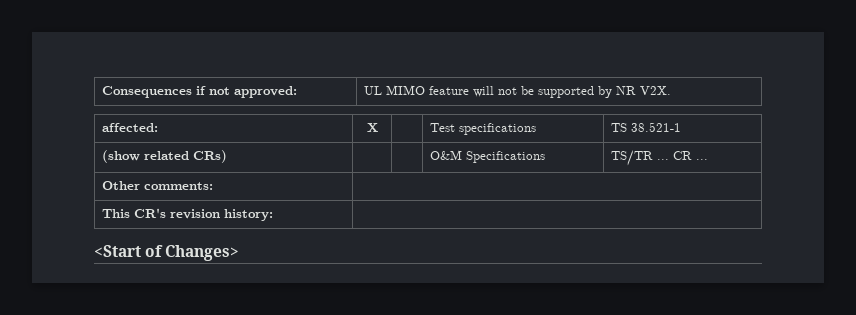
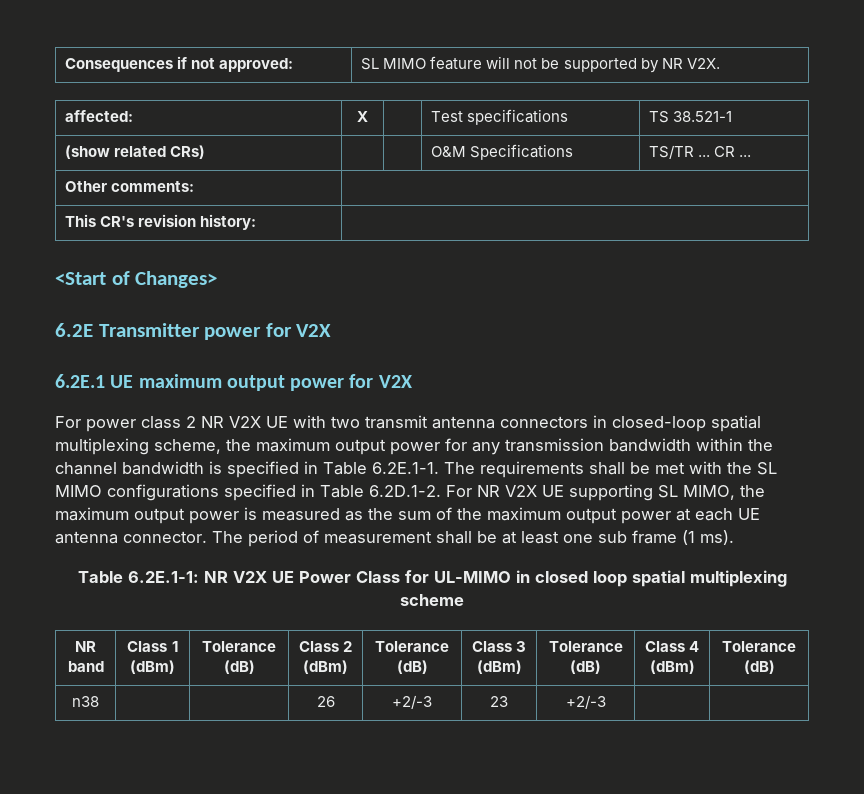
- Consequences if not approved: | UL MIMO feature will not be supported by NR V2X.
+ Consequences if not approved: | SL MIMO feature will not be supported by NR V2X.
+ 6.2E Transmitter power for V2X
+ 6.2E.1 UE maximum output power for V2X
+ For power class 2 NR V2X UE with two transmit antenna connectors in closed-loop spatial multiplexing scheme, the maximum output power for any transmission bandwidth within the channel bandwidth is specified in Table 6.2E.1-1. The requirements shall be met with the SL MIMO configurations specified in Table 6.2D.1-2. For NR V2X UE supporting SL MIMO, the maximum output power is measured as the sum of the maximum output power at each UE antenna connector. The period of measurement shall be at least one sub frame (1 ms).
+ Table 6.2E.1-1: NR V2X UE Power Class for UL-MIMO in closed loop spatial multiplexing scheme
+ NR band | Class 1 (dBm) | Tolerance (dB) | Class 2 (dBm) | Tolerance (dB) | Class 3 (dBm) | Tolerance (dB) | Class 4 (dBm) | Tolerance (dB)
+ n38 | | | 26 | +2/-3 | 23 | +2/-3 | |

